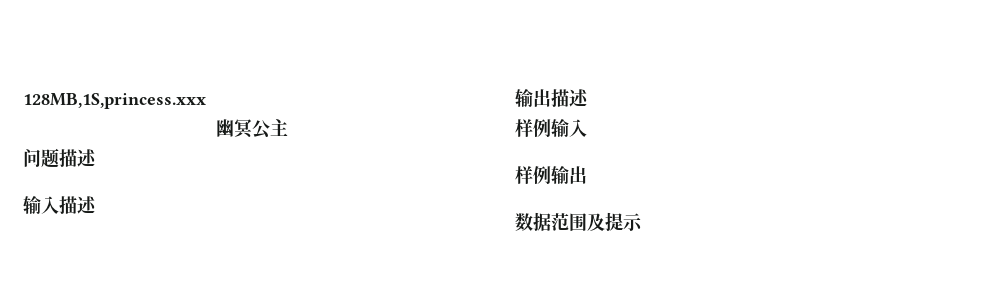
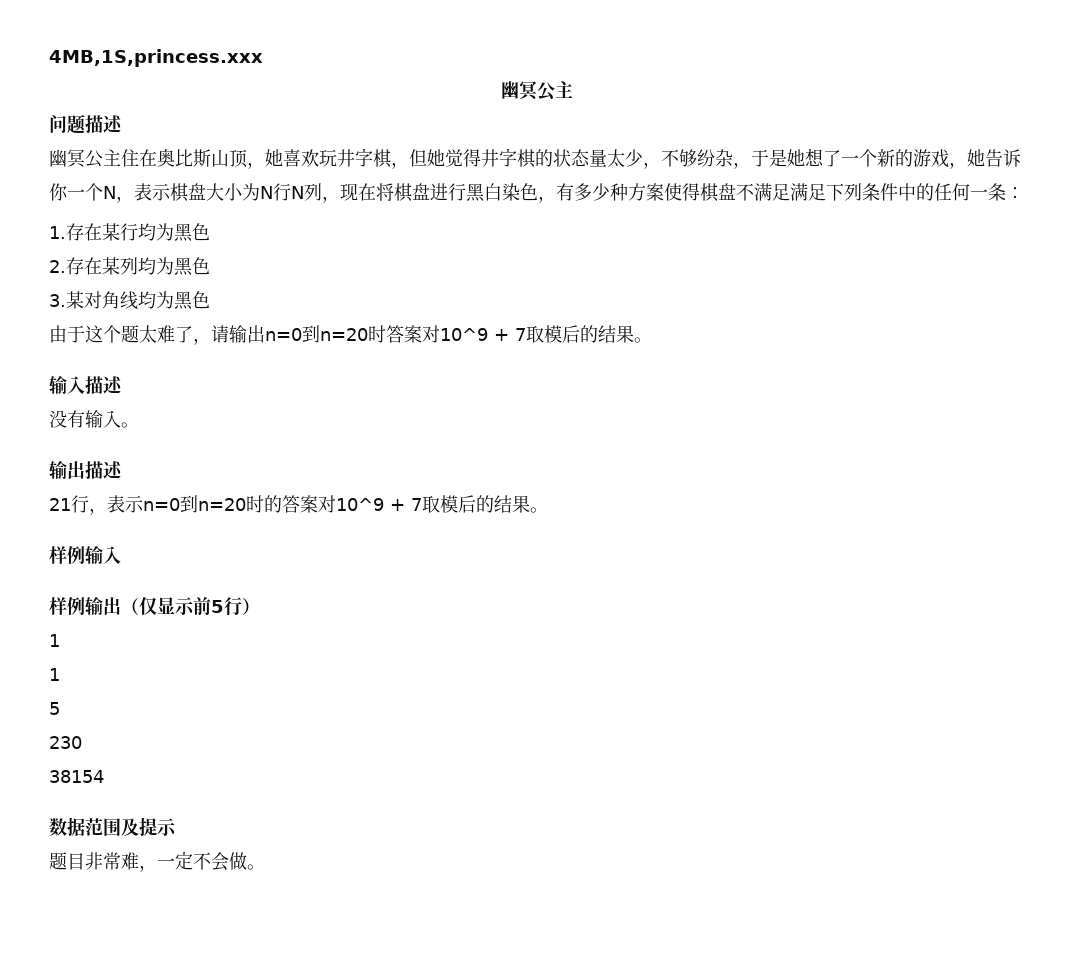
- 128MB,1S,princess.xxx
+ 4MB,1S,princess.xxx
+ 幽冥公主住在奥比斯山顶，她喜欢玩井字棋，但她觉得井字棋的状态量太少，不够纷杂，于是她想了一个新的游戏，她告诉你一个N，表示棋盘大小为N行N列，现在将棋盘进行黑白染色，有多少种方案使得棋盘不满足满足下列条件中的任何一条：
+ 1.存在某行均为黑色
+ 2.存在某列均为黑色
+ 3.某对角线均为黑色
+ 由于这个题太难了，请输出n=0到n=20时答案对10^9 + 7取模后的结果。
+ 没有输入。
+ 21行，表示n=0到n=20时的答案对10^9 + 7取模后的结果。
  样例输入
- 样例输出
+ 样例输出（仅显示前5行）
+ 1
+ 1
+ 5
+ 230
+ 38154
  数据范围及提示
+ 题目非常难，一定不会做。

